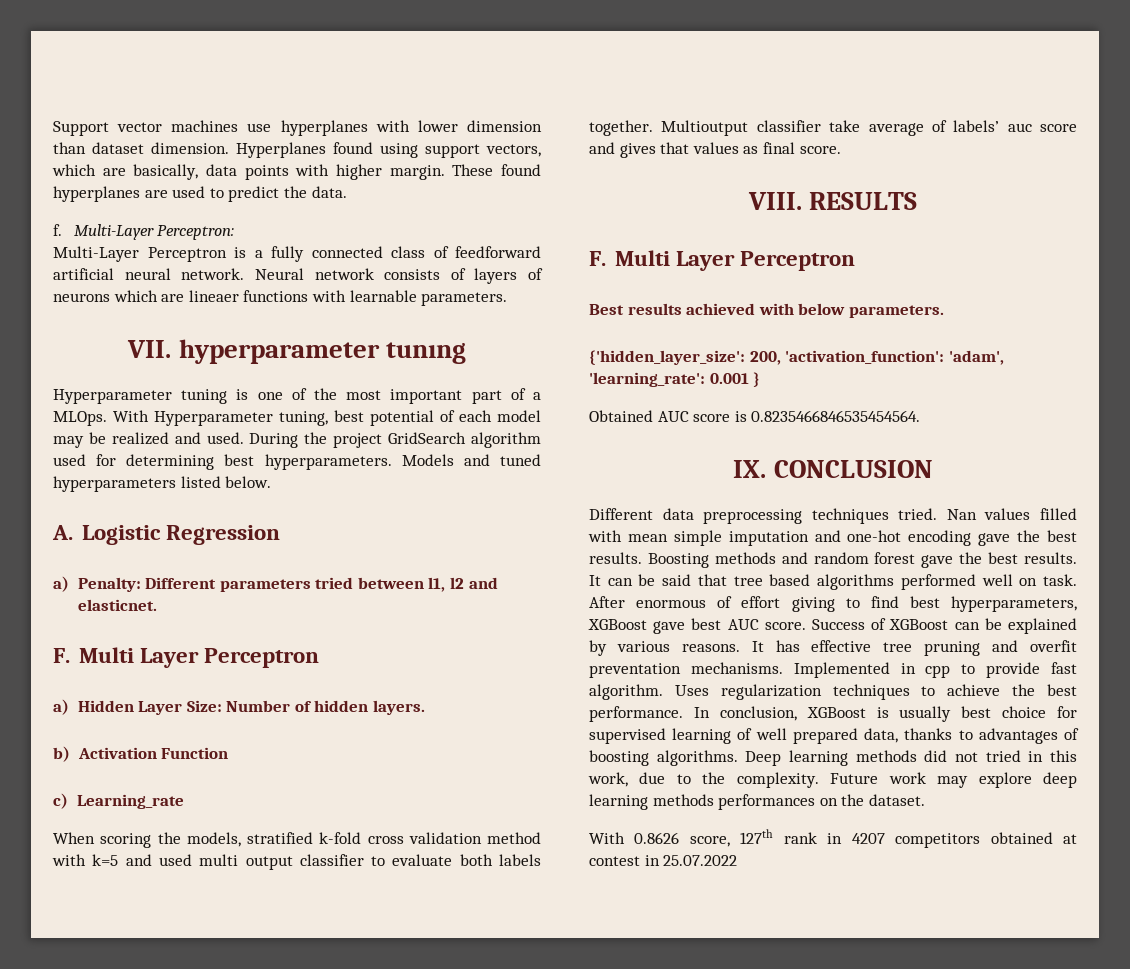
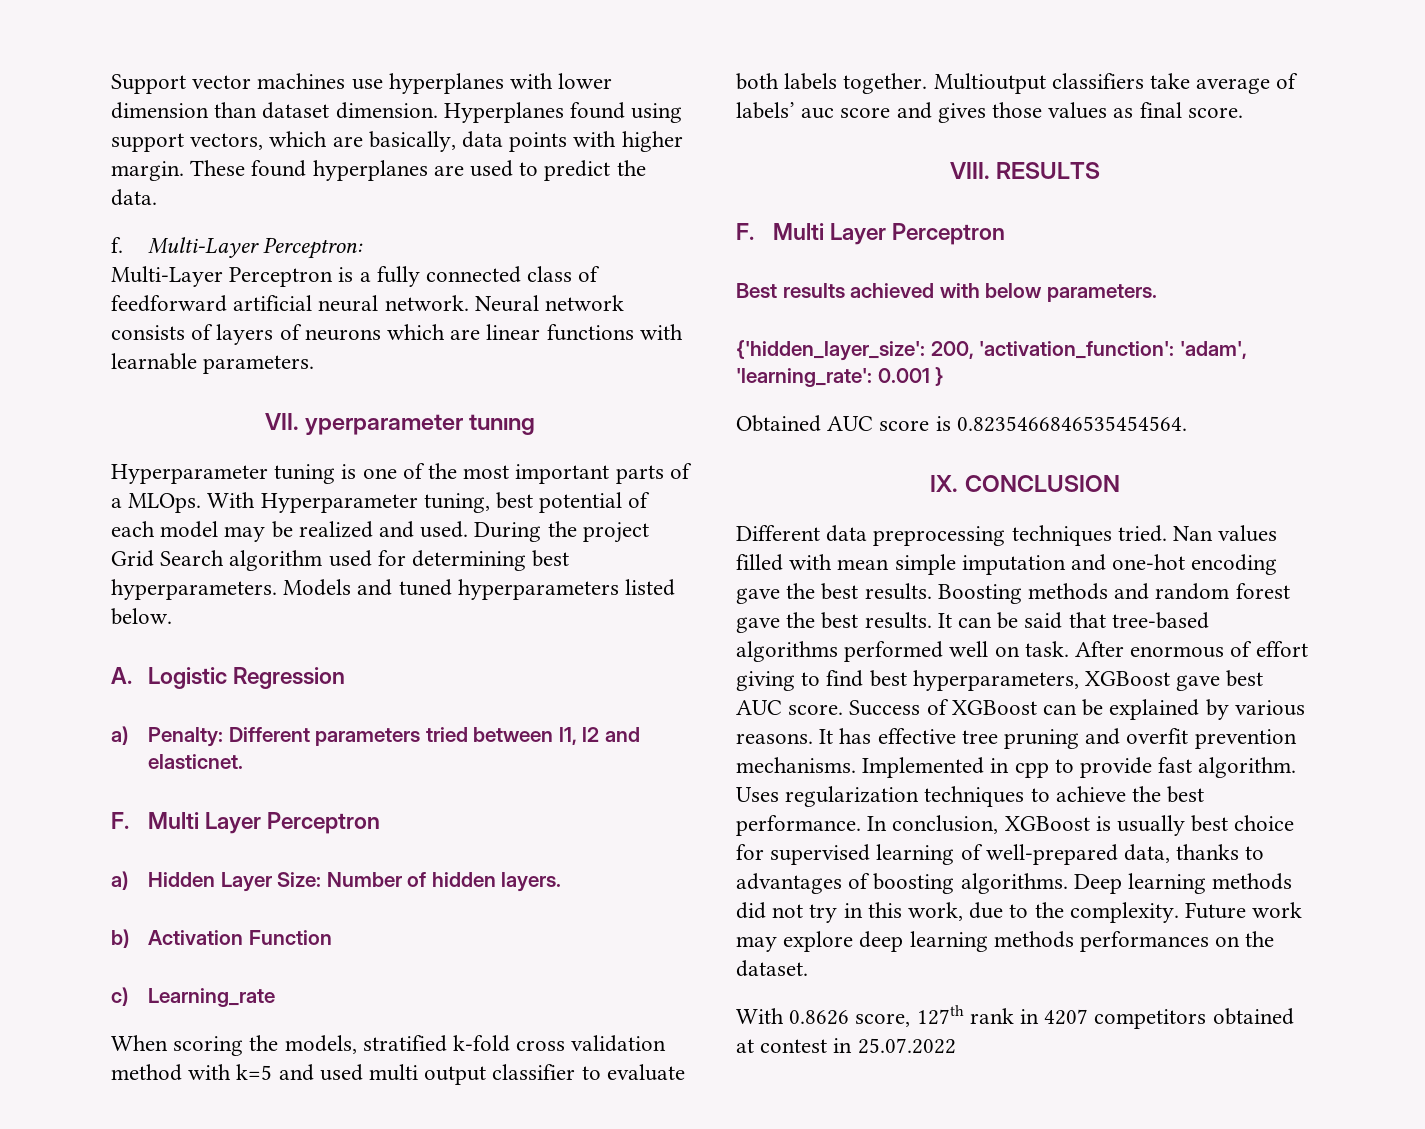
- Neural network consists of layers of neurons which are lineaer functions with learnable parameters.
+ Neural network consists of layers of neurons which are linear functions with learnable parameters.
- VII. hyperparameter tunıng
+ VII. yperparameter tunıng
- Hyperparameter tuning is one of the most important part of a MLOps.
+ Hyperparameter tuning is one of the most important parts of a MLOps.
- During the project GridSearch algorithm used for determining best hyperparameters.
+ During the project Grid Search algorithm used for determining best hyperparameters.
- Multioutput classifier take average of labels’ auc score and gives that values as final score.
+ Multioutput classifiers take average of labels’ auc score and gives those values as final score.
- It can be said that tree based algorithms performed well on task.
+ It can be said that tree-based algorithms performed well on task.
- It has effective tree pruning and overfit preventation mechanisms.
+ It has effective tree pruning and overfit prevention mechanisms.
- In conclusion, XGBoost is usually best choice for supervised learning of well prepared data, thanks to advantages of boosting algorithms.
+ In conclusion, XGBoost is usually best choice for supervised learning of well-prepared data, thanks to advantages of boosting algorithms.
- Deep learning methods did not tried in this work, due to the complexity.
+ Deep learning methods did not try in this work, due to the complexity.

